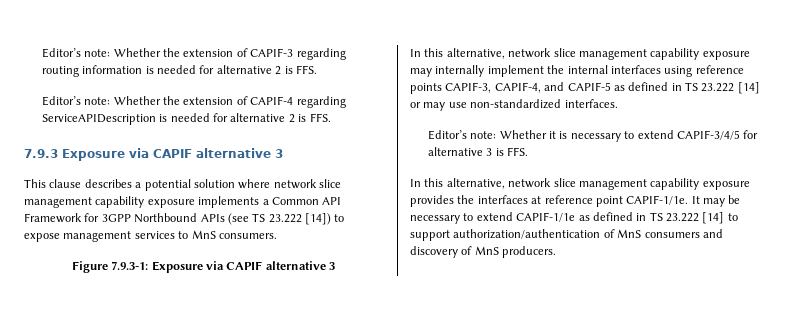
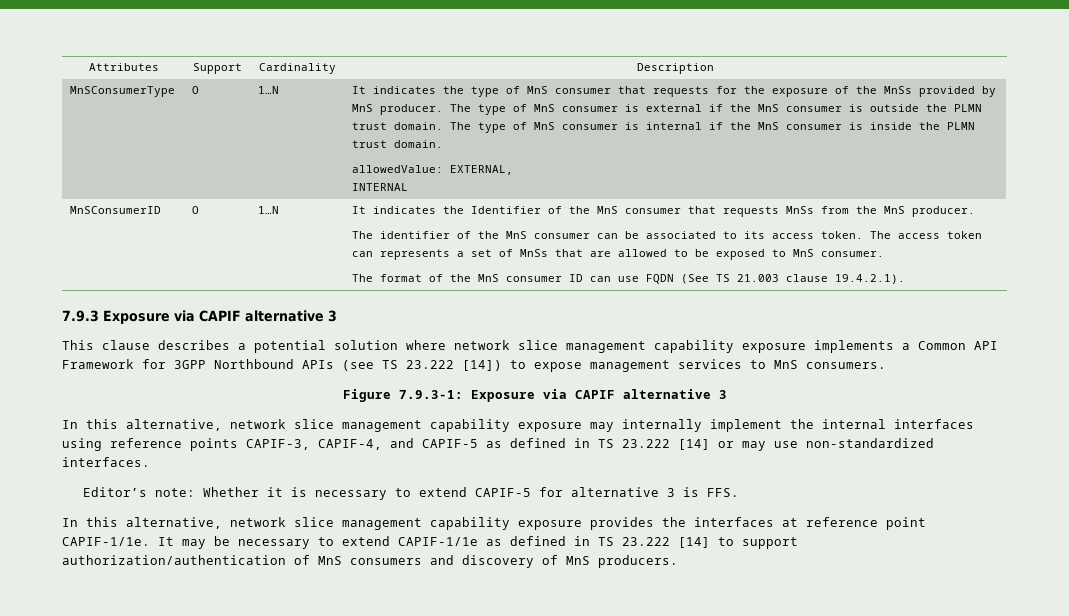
- Editor’s note: Whether the extension of CAPIF-3 regarding routing information is needed for alternative 2 is FFS.
- Editor’s note: Whether the extension of CAPIF-4 regarding ServiceAPIDescription is needed for alternative 2 is FFS.
+ Attributes | Support | Cardinality | Description
+ MnSConsumerType | O | 1…N | It indicates the type of MnS consumer that requests for the exposure of the MnSs provided by MnS producer. The type of MnS consumer is external if the MnS consumer is outside the PLMN trust domain. The type of MnS consumer is internal if the MnS consumer is inside the PLMN trust domain.
+ allowedValue: EXTERNAL,
+ INTERNAL
+ MnSConsumerID | O | 1…N | It indicates the Identifier of the MnS consumer that requests MnSs from the MnS producer.
+ The identifier of the MnS consumer can be associated to its access token. The access token can represents a set of MnSs that are allowed to be exposed to MnS consumer.
+ The format of the MnS consumer ID can use FQDN (See TS 21.003 clause 19.4.2.1).
- Editor’s note: Whether it is necessary to extend CAPIF-3/4/5 for alternative 3 is FFS.
+ Editor’s note: Whether it is necessary to extend CAPIF-5 for alternative 3 is FFS.

